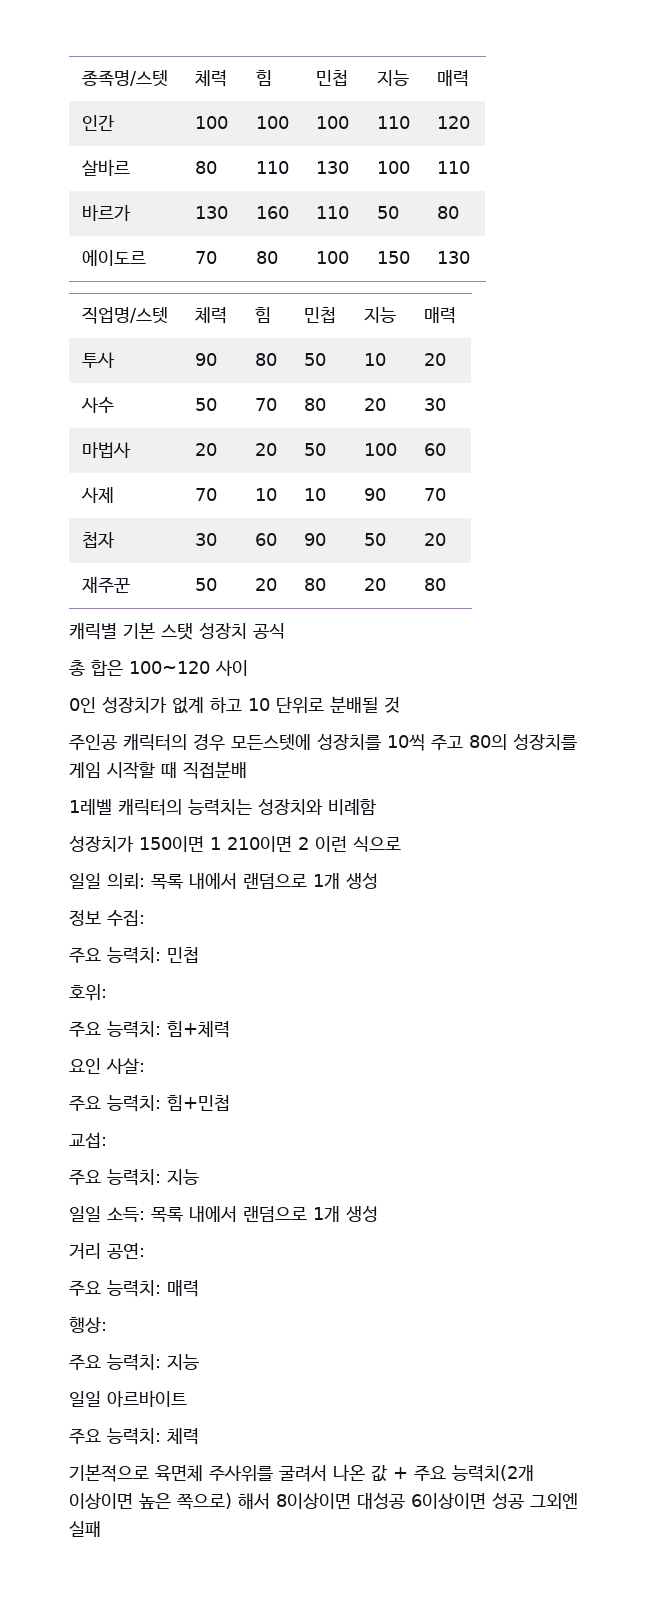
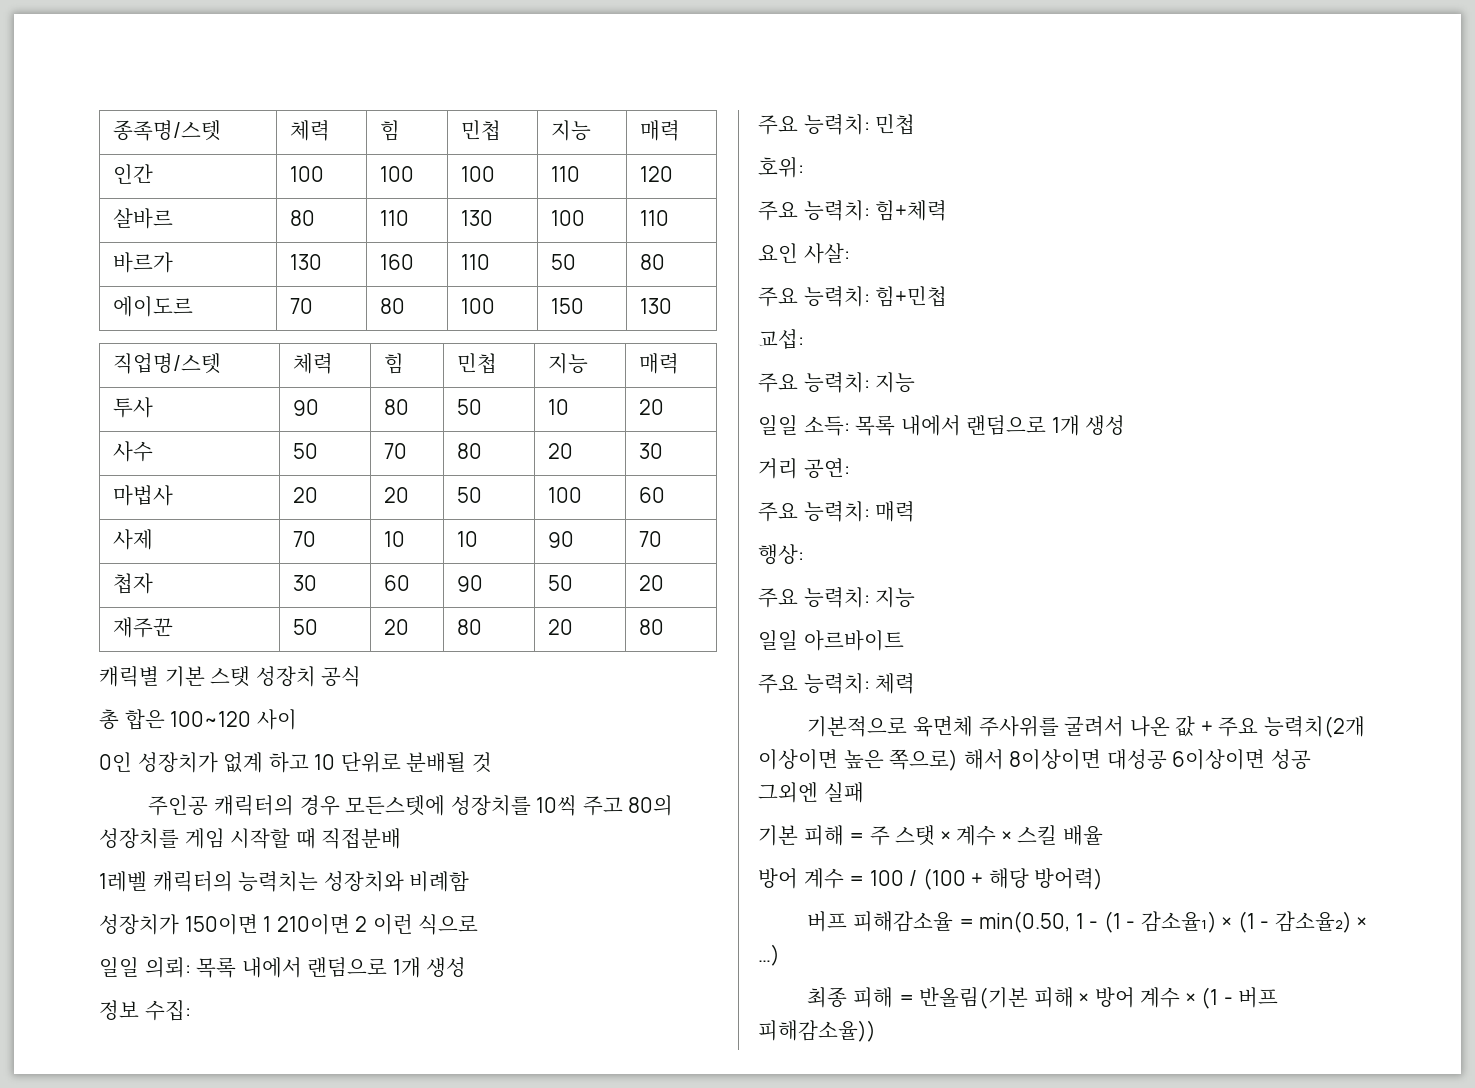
+ 기본 피해 = 주 스탯 × 계수 × 스킬 배율
+ 방어 계수 = 100 / (100 + 해당 방어력)
+ 버프 피해감소율 = min(0.50, 1 - (1 - 감소율₁) × (1 - 감소율₂) × …)
+ 최종 피해 = 반올림(기본 피해 × 방어 계수 × (1 - 버프 피해감소율))

